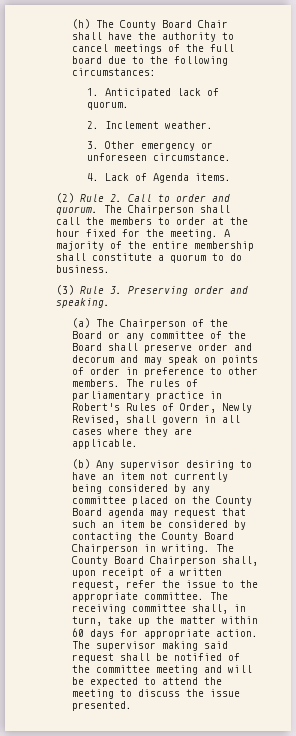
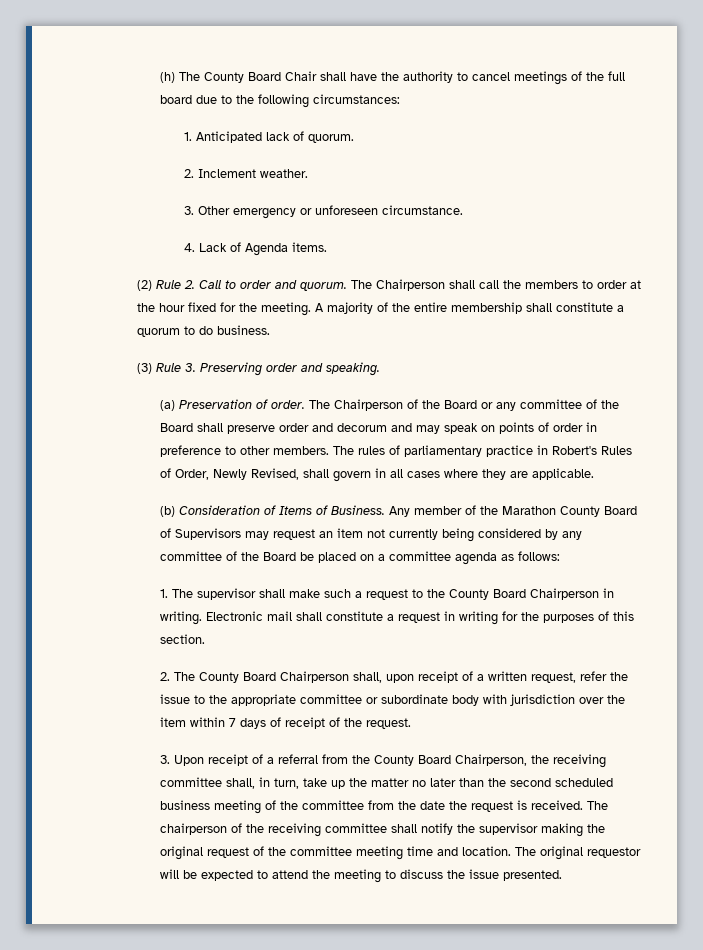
- (a) The Chairperson of the Board or any committee of the Board shall preserve order and decorum and may speak on points of order in preference to other members.
+ (a) Preservation of order. The Chairperson of the Board or any committee of the Board shall preserve order and decorum and may speak on points of order in preference to other members.
- (b) Any supervisor desiring to have an item not currently being considered by any committee placed on the County Board agenda may request that such an item be considered by contacting the County Board Chairperson in writing.
+ (b) Consideration of Items of Business. Any member of the Marathon County Board of Supervisors may request an item not currently being considered by any committee of the Board be placed on a committee agenda as follows:
+ 1. The supervisor shall make such a request to the County Board Chairperson in writing.
- The County Board Chairperson shall, upon receipt of a written request, refer the issue to the appropriate committee. The receiving committee shall, in turn, take up the matter within 60 days for appropriate action. The supervisor making said request shall be notified of the committee meeting and will be expected to attend the meeting to discuss the issue presented.
+ Electronic mail shall constitute a request in writing for the purposes of this section.
+ 2. The County Board Chairperson shall, upon receipt of a written request, refer the issue to the appropriate committee or subordinate body with jurisdiction over the item within 7 days of receipt of the request.
+ 3. Upon receipt of a referral from the County Board Chairperson, the receiving committee shall, in turn, take up the matter no later than the second scheduled business meeting of the committee from the date the request is received. The chairperson of the receiving committee shall notify the supervisor making the original request of the committee meeting time and location. The original requestor will be expected to attend the meeting to discuss the issue presented.

